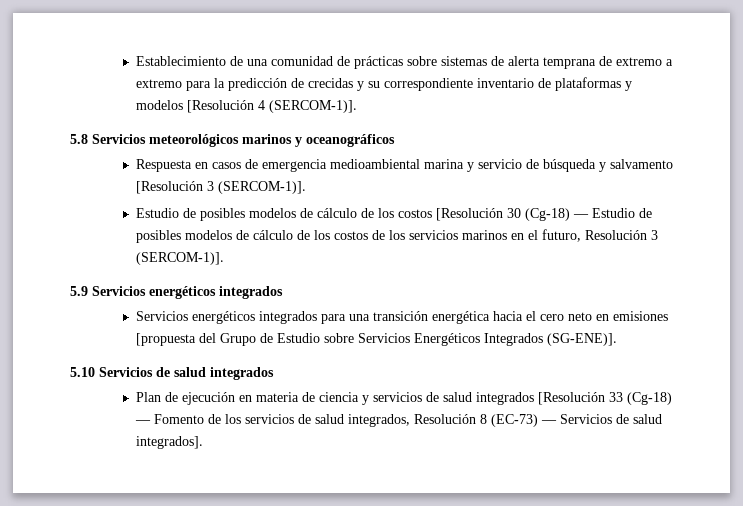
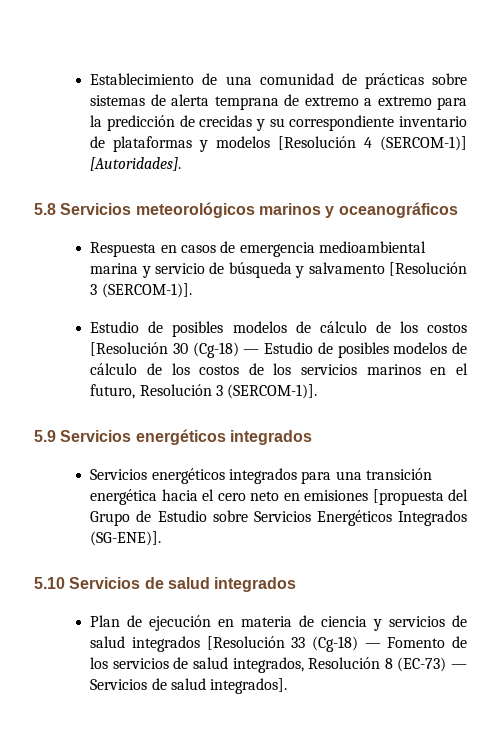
- Establecimiento de una comunidad de prácticas sobre sistemas de alerta temprana de extremo a extremo para la predicción de crecidas y su correspondiente inventario de plataformas y modelos [Resolución 4 (SERCOM-1)].
+ Establecimiento de una comunidad de prácticas sobre sistemas de alerta temprana de extremo a extremo para la predicción de crecidas y su correspondiente inventario de plataformas y modelos [Resolución 4 (SERCOM-1)] [Autoridades].

